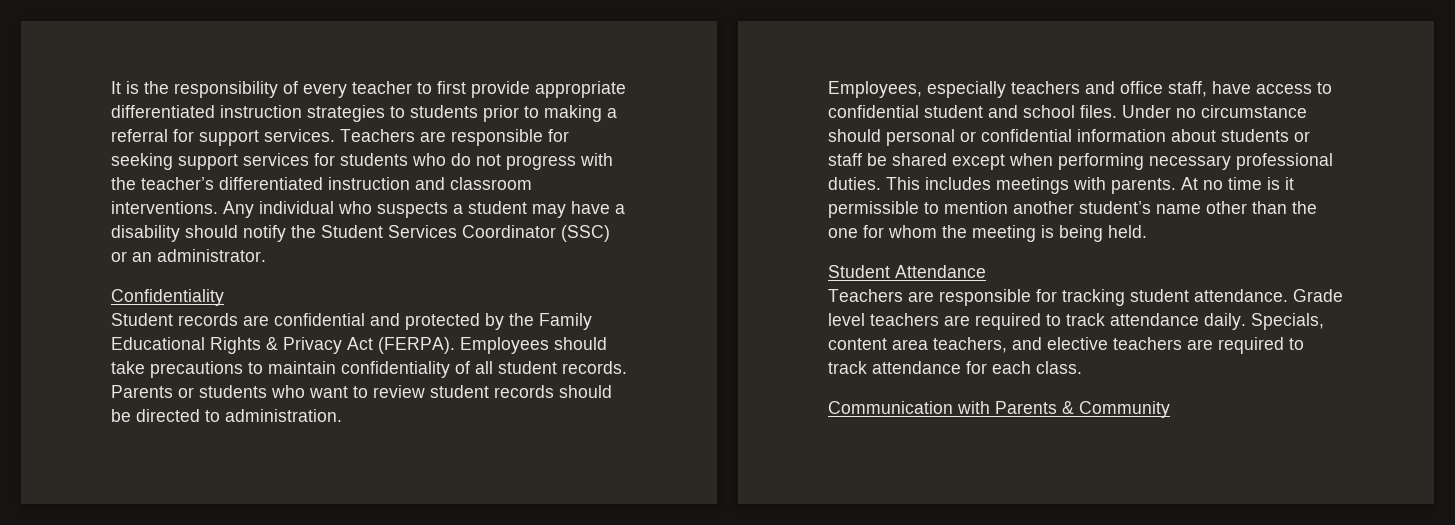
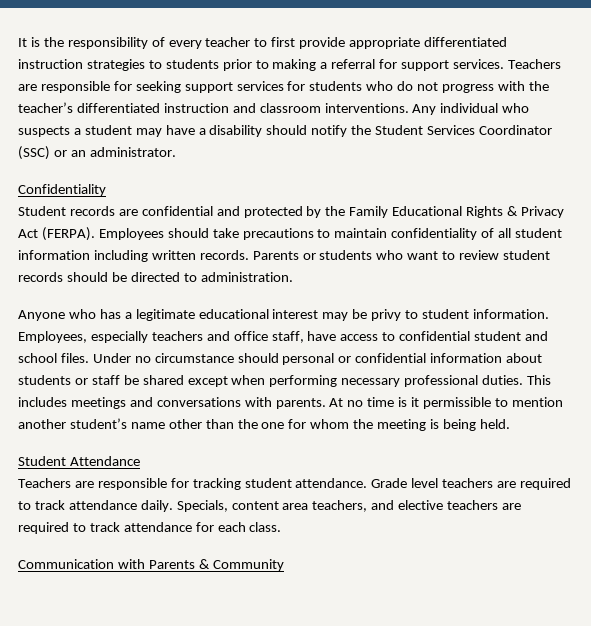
- Employees should take precautions to maintain confidentiality of all student records.
+ Employees should take precautions to maintain confidentiality of all student information including written records.
+ Anyone who has a legitimate educational interest may be privy to student information.
- This includes meetings with parents.
+ This includes meetings and conversations with parents.

